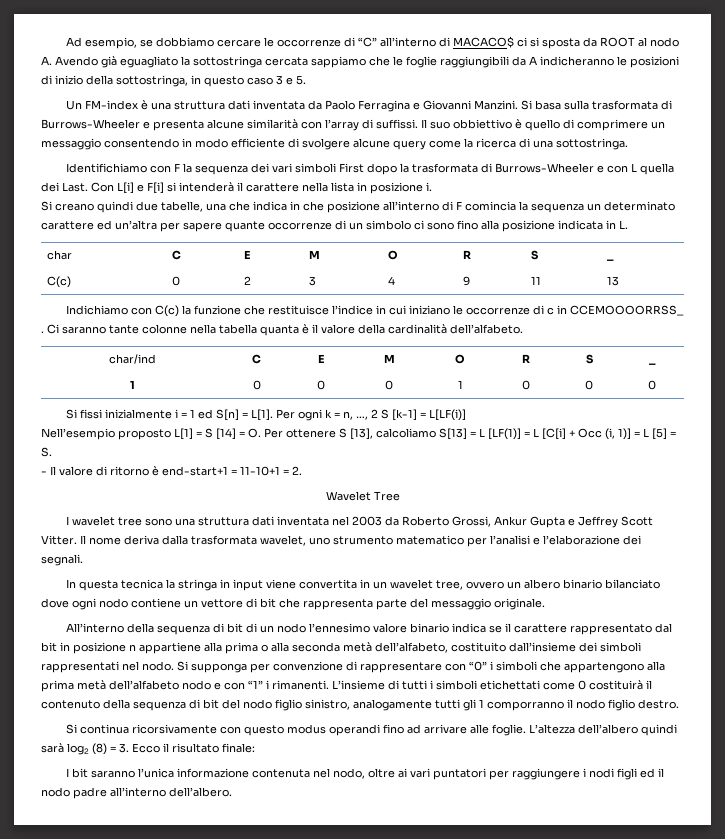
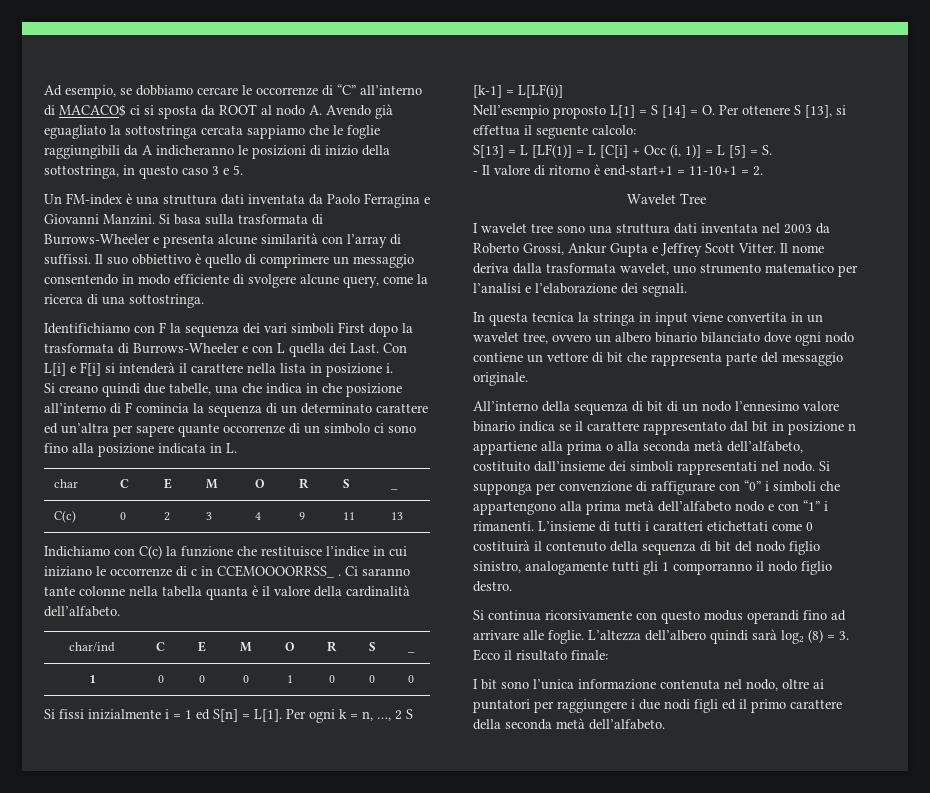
- Il suo obbiettivo è quello di comprimere un messaggio consentendo in modo efficiente di svolgere alcune query come la ricerca di una sottostringa.
+ Il suo obbiettivo è quello di comprimere un messaggio consentendo in modo efficiente di svolgere alcune query, come la ricerca di una sottostringa.
- Si creano quindi due tabelle, una che indica in che posizione all’interno di F comincia la sequenza un determinato carattere ed un’altra per sapere quante occorrenze di un simbolo ci sono fino alla posizione indicata in L.
+ Si creano quindi due tabelle, una che indica in che posizione all’interno di F comincia la sequenza di un determinato carattere ed un’altra per sapere quante occorrenze di un simbolo ci sono fino alla posizione indicata in L.
- Nell’esempio proposto L[1] = S [14] = O. Per ottenere S [13], calcoliamo S[13] = L [LF(1)] = L [C[i] + Occ (i, 1)] = L [5] = S.
+ Nell’esempio proposto L[1] = S [14] = O. Per ottenere S [13], si effettua il seguente calcolo:
+ S[13] = L [LF(1)] = L [C[i] + Occ (i, 1)] = L [5] = S.
- Si supponga per convenzione di rappresentare con “0” i simboli che appartengono alla prima metà dell’alfabeto nodo e con “1” i rimanenti.
+ Si supponga per convenzione di raffigurare con “0” i simboli che appartengono alla prima metà dell’alfabeto nodo e con “1” i rimanenti.
- L’insieme di tutti i simboli etichettati come 0 costituirà il contenuto della sequenza di bit del nodo figlio sinistro, analogamente tutti gli 1 comporranno il nodo figlio destro.
+ L’insieme di tutti i caratteri etichettati come 0 costituirà il contenuto della sequenza di bit del nodo figlio sinistro, analogamente tutti gli 1 comporranno il nodo figlio destro.
- I bit saranno l’unica informazione contenuta nel nodo, oltre ai vari puntatori per raggiungere i nodi figli ed il nodo padre all’interno dell’albero.
+ I bit sono l’unica informazione contenuta nel nodo, oltre ai puntatori per raggiungere i due nodi figli ed il primo carattere della seconda metà dell’alfabeto.

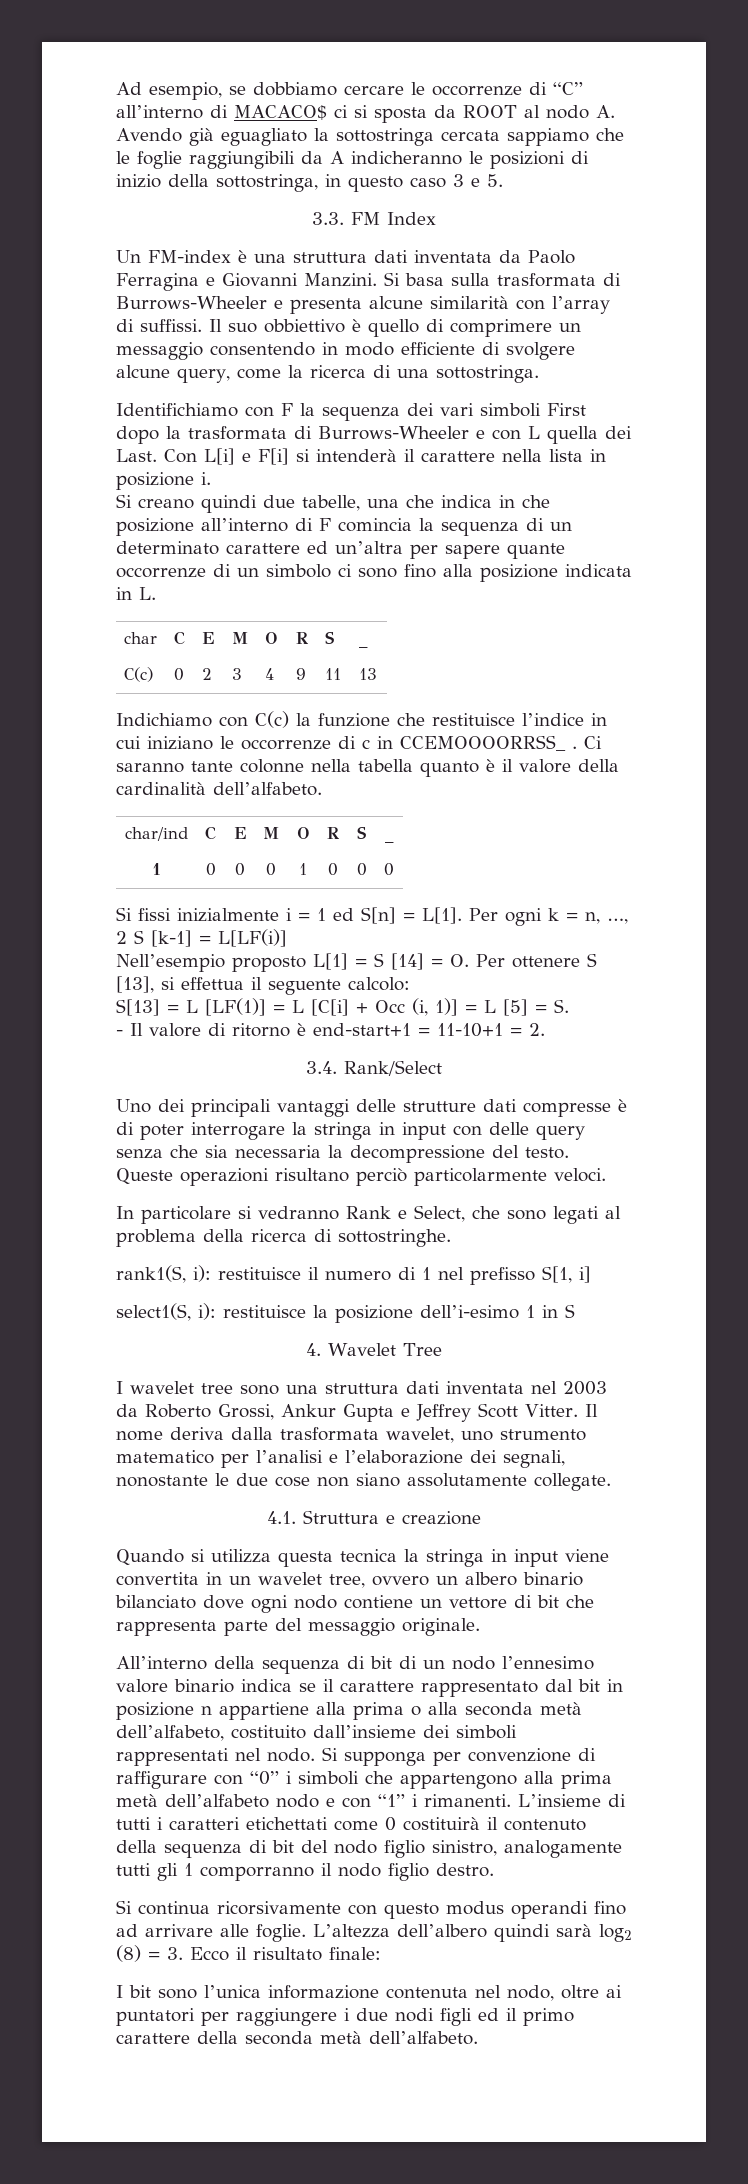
+ 3.3. FM Index
- Ci saranno tante colonne nella tabella quanta è il valore della cardinalità dell’alfabeto.
+ Ci saranno tante colonne nella tabella quanto è il valore della cardinalità dell’alfabeto.
- Wavelet Tree
+ 3.4. Rank/Select
+ Uno dei principali vantaggi delle strutture dati compresse è di poter interrogare la stringa in input con delle query senza che sia necessaria la decompressione del testo. Queste operazioni risultano perciò particolarmente veloci.
+ In particolare si vedranno Rank e Select, che sono legati al problema della ricerca di sottostringhe.
+ rank1(S, i): restituisce il numero di 1 nel prefisso S[1, i]
+ select1(S, i): restituisce la posizione dell’i-esimo 1 in S
+ 4. Wavelet Tree
- Il nome deriva dalla trasformata wavelet, uno strumento matematico per l’analisi e l’elaborazione dei segnali.
- In questa tecnica la stringa in input viene convertita in un wavelet tree, ovvero un albero binario bilanciato dove ogni nodo contiene un vettore di bit che rappresenta parte del messaggio originale.
+ Il nome deriva dalla trasformata wavelet, uno strumento matematico per l’analisi e l’elaborazione dei segnali, nonostante le due cose non siano assolutamente collegate.
+ 4.1. Struttura e creazione
+ Quando si utilizza questa tecnica la stringa in input viene convertita in un wavelet tree, ovvero un albero binario bilanciato dove ogni nodo contiene un vettore di bit che rappresenta parte del messaggio originale.

